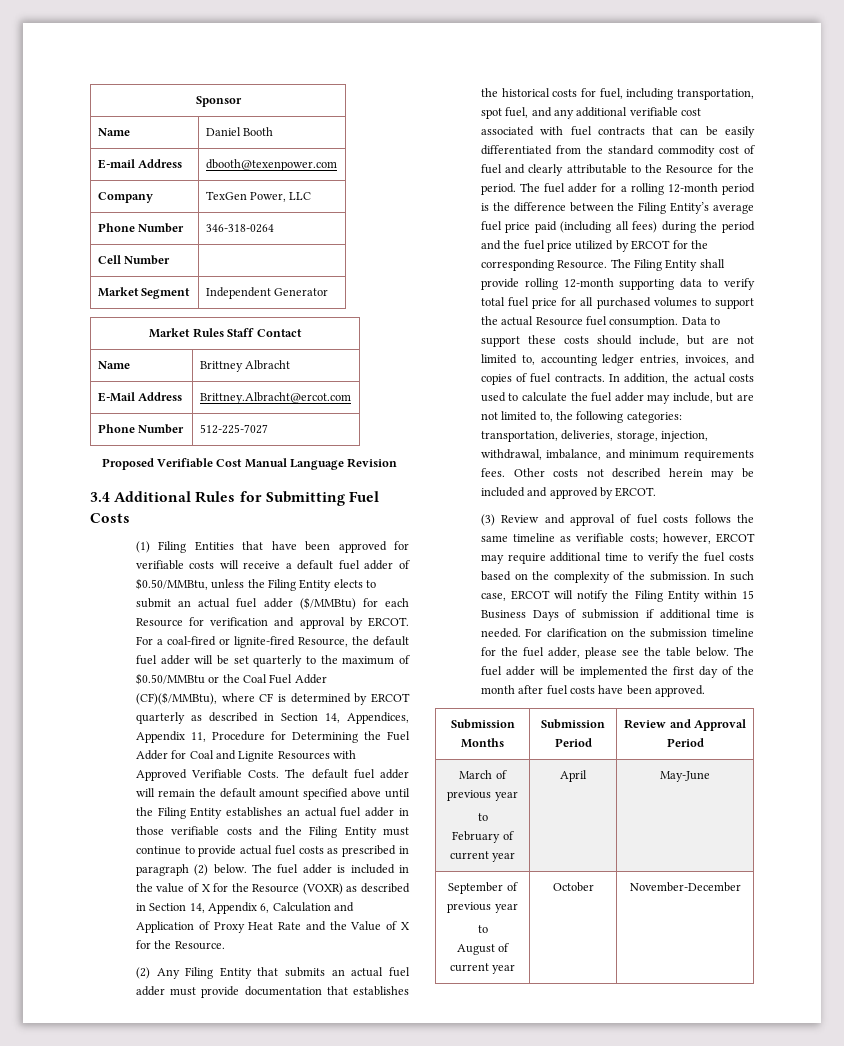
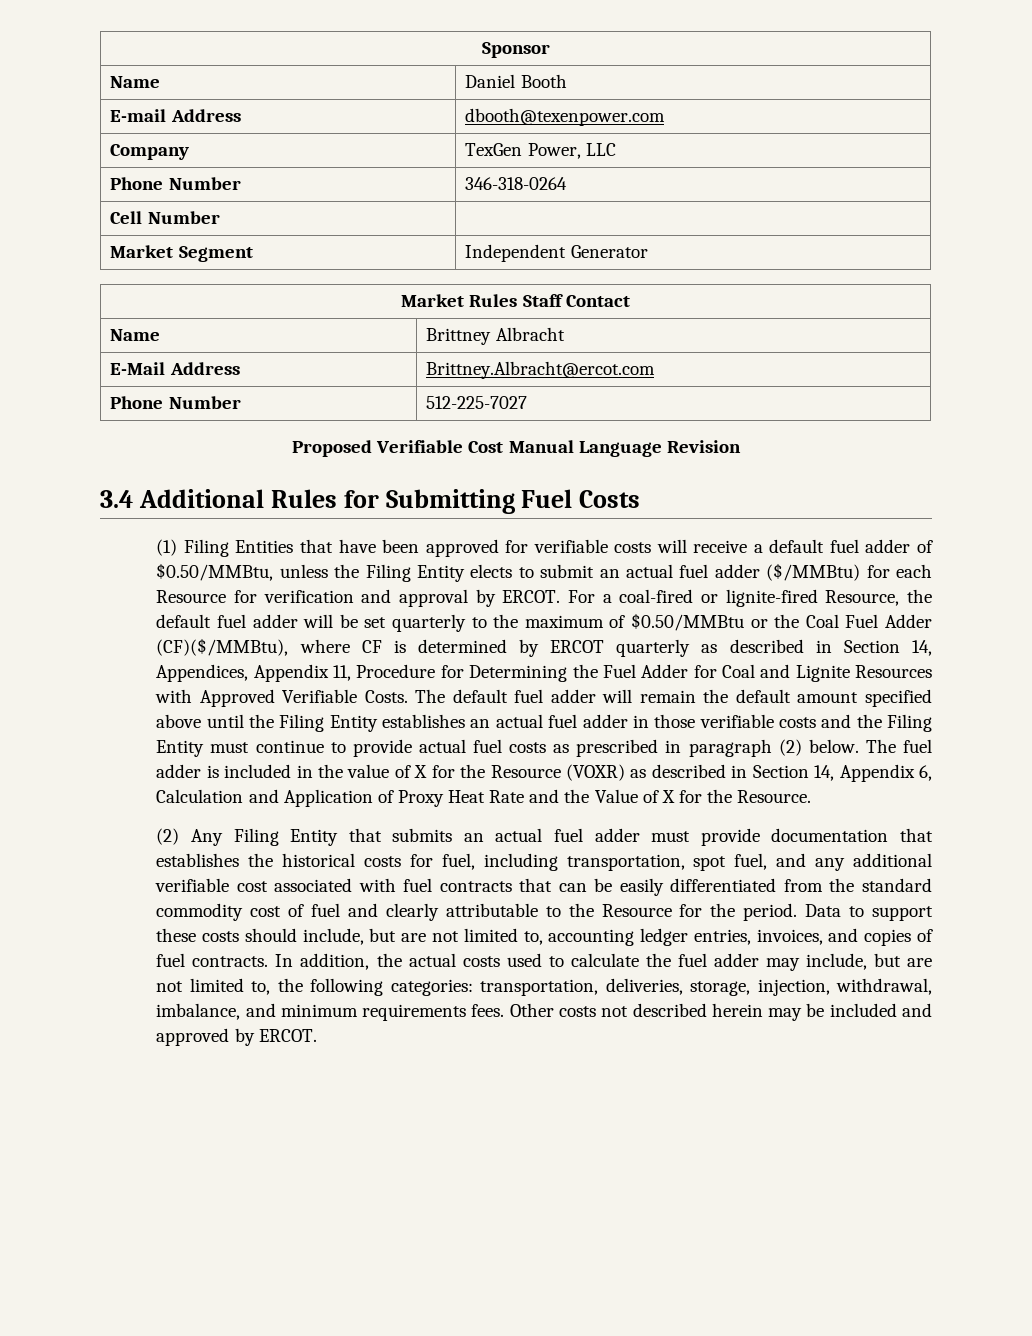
- The fuel adder for a rolling 12-month period is the difference between the Filing Entity’s average fuel price paid (including all fees) during the period and the fuel price utilized by ERCOT for the corresponding Resource. The Filing Entity shall provide rolling 12-month supporting data to verify total fuel price for all purchased volumes to support the actual Resource fuel consumption.
- (3) Review and approval of fuel costs follows the same timeline as verifiable costs; however, ERCOT may require additional time to verify the fuel costs based on the complexity of the submission. In such case, ERCOT will notify the Filing Entity within 15 Business Days of submission if additional time is needed. For clarification on the submission timeline for the fuel adder, please see the table below. The fuel adder will be implemented the first day of the month after fuel costs have been approved.
- Submission Months | Submission Period | Review and Approval Period
- March of previous year
- to
- February of current year | April | May-June
- September of previous year
- to
- August of current year | October | November-December

